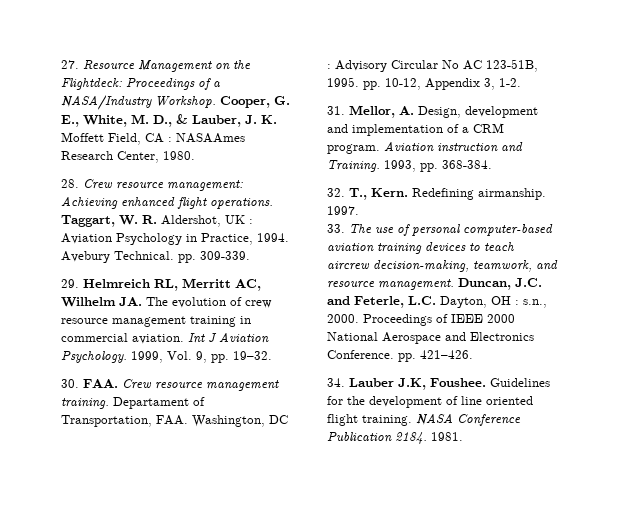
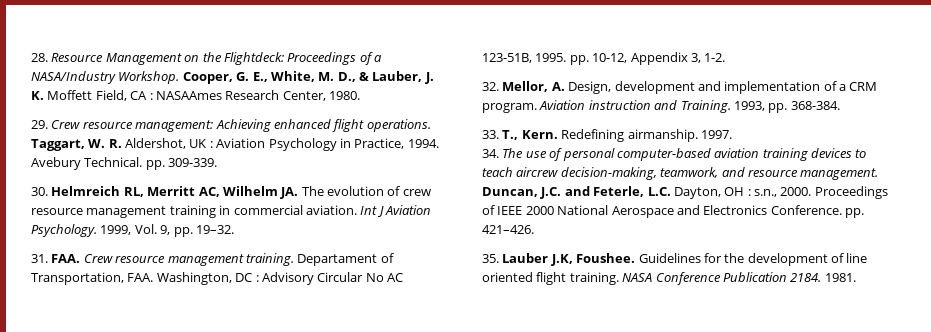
- 27. Resource Management on the Flightdeck: Proceedings of a NASA/Industry Workshop.
+ 28. Resource Management on the Flightdeck: Proceedings of a NASA/Industry Workshop.
- 28. Crew resource management: Achieving enhanced flight operations.
+ 29. Crew resource management: Achieving enhanced flight operations.
- 29. Helmreich RL, Merritt AC, Wilhelm JA. The evolution of crew resource management training in commercial aviation.
+ 30. Helmreich RL, Merritt AC, Wilhelm JA. The evolution of crew resource management training in commercial aviation.
- 30. FAA. Crew resource management training.
+ 31. FAA. Crew resource management training.
- 31. Mellor, A. Design, development and implementation of a CRM program.
+ 32. Mellor, A. Design, development and implementation of a CRM program.
- 32. T., Kern.
+ 33. T., Kern.
- 33. The use of personal computer-based aviation training devices to teach aircrew decision-making, teamwork, and resource management.
+ 34. The use of personal computer-based aviation training devices to teach aircrew decision-making, teamwork, and resource management.
- 34. Lauber J.K, Foushee.
+ 35. Lauber J.K, Foushee.

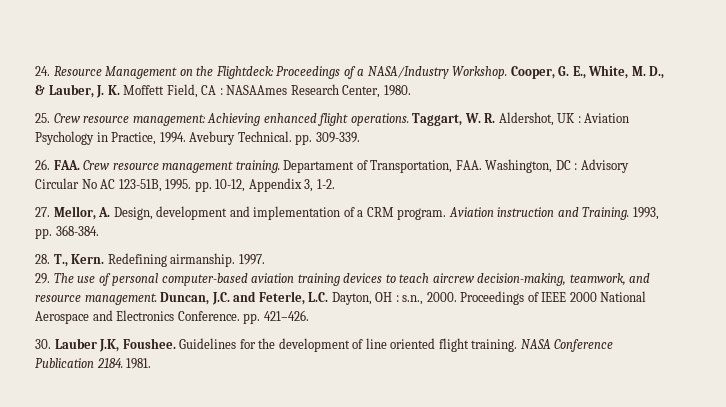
- 28. Resource Management on the Flightdeck: Proceedings of a NASA/Industry Workshop.
+ 24. Resource Management on the Flightdeck: Proceedings of a NASA/Industry Workshop.
- 29. Crew resource management: Achieving enhanced flight operations.
+ 25. Crew resource management: Achieving enhanced flight operations.
- 30. Helmreich RL, Merritt AC, Wilhelm JA. The evolution of crew resource management training in commercial aviation. Int J Aviation Psychology. 1999, Vol. 9, pp. 19–32.
- 31. FAA. Crew resource management training.
+ 26. FAA. Crew resource management training.
- 32. Mellor, A. Design, development and implementation of a CRM program.
+ 27. Mellor, A. Design, development and implementation of a CRM program.
- 33. T., Kern.
+ 28. T., Kern.
- 34. The use of personal computer-based aviation training devices to teach aircrew decision-making, teamwork, and resource management.
+ 29. The use of personal computer-based aviation training devices to teach aircrew decision-making, teamwork, and resource management.
- 35. Lauber J.K, Foushee.
+ 30. Lauber J.K, Foushee.

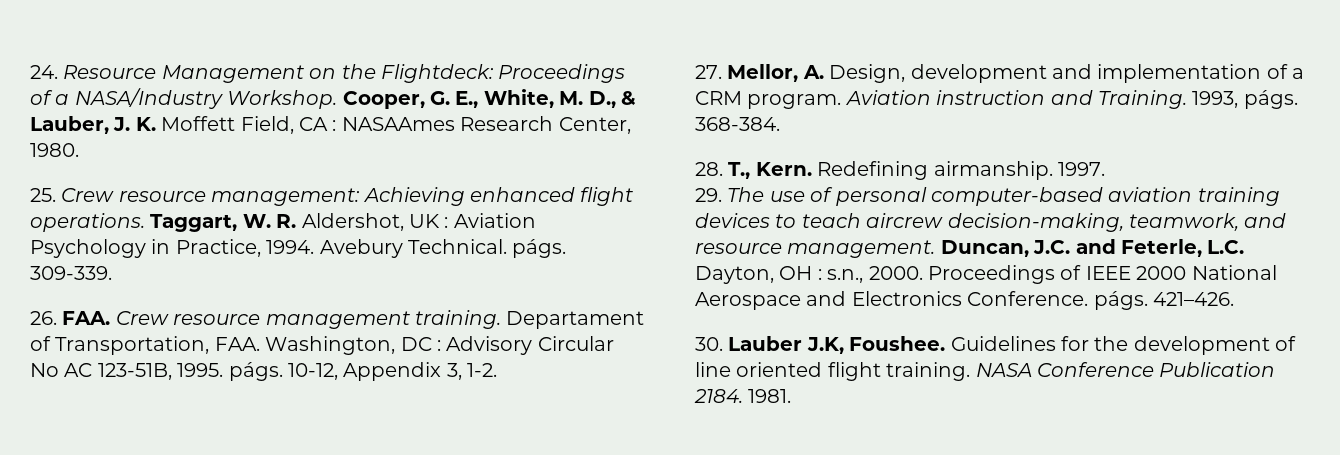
- Avebury Technical. pp. 309-339.
+ Avebury Technical. págs. 309-339.
- Departament of Transportation, FAA. Washington, DC : Advisory Circular No AC 123-51B, 1995. pp. 10-12, Appendix 3, 1-2.
+ Departament of Transportation, FAA. Washington, DC : Advisory Circular No AC 123-51B, 1995. págs. 10-12, Appendix 3, 1-2.
- 1993, pp. 368-384.
+ 1993, págs. 368-384.
- Proceedings of IEEE 2000 National Aerospace and Electronics Conference. pp. 421–426.
+ Proceedings of IEEE 2000 National Aerospace and Electronics Conference. págs. 421–426.

